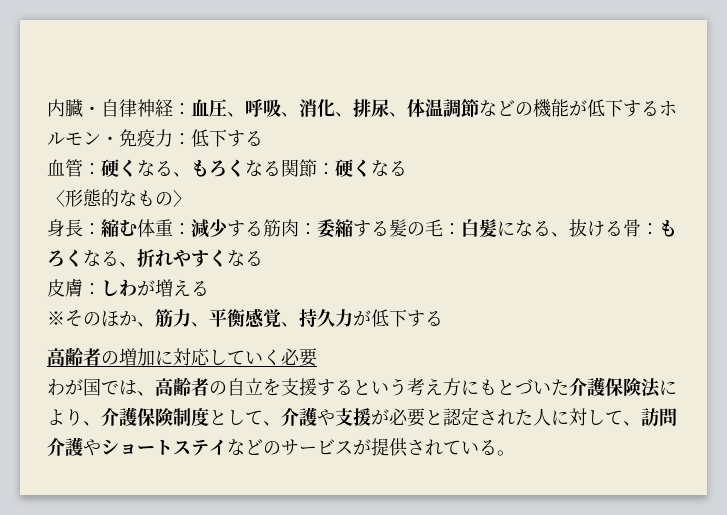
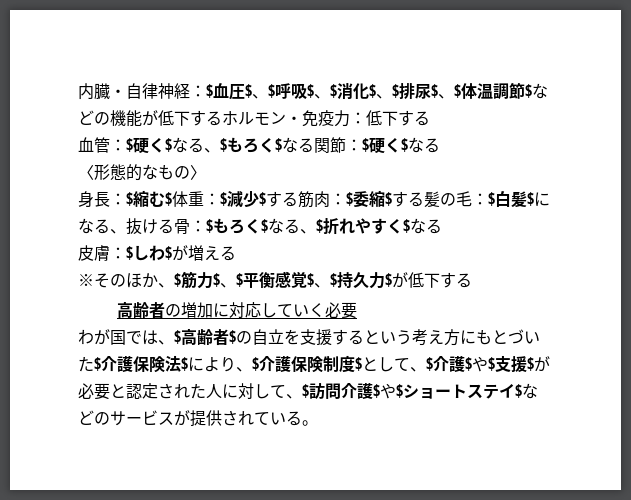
- 内臓・自律神経：血圧、呼吸、消化、排尿、体温調節などの機能が低下するホルモン・免疫力：低下する
+ 内臓・自律神経：$血圧$、$呼吸$、$消化$、$排尿$、$体温調節$などの機能が低下するホルモン・免疫力：低下する
- 血管：硬くなる、もろくなる関節：硬くなる
+ 血管：$硬く$なる、$もろく$なる関節：$硬く$なる
- 身長：縮む体重：減少する筋肉：委縮する髪の毛：白髪になる、抜ける骨：もろくなる、折れやすくなる
+ 身長：$縮む$体重：$減少$する筋肉：$委縮$する髪の毛：$白髪$になる、抜ける骨：$もろく$なる、$折れやすく$なる
- 皮膚：しわが増える
+ 皮膚：$しわ$が増える
- ※そのほか、筋力、平衡感覚、持久力が低下する
+ ※そのほか、$筋力$、$平衡感覚$、$持久力$が低下する
- わが国では、高齢者の自立を支援するという考え方にもとづいた介護保険法により、介護保険制度として、介護や支援が必要と認定された人に対して、訪問介護やショートステイなどのサービスが提供されている。
+ わが国では、$高齢者$の自立を支援するという考え方にもとづいた$介護保険法$により、$介護保険制度$として、$介護$や$支援$が必要と認定された人に対して、$訪問介護$や$ショートステイ$などのサービスが提供されている。

